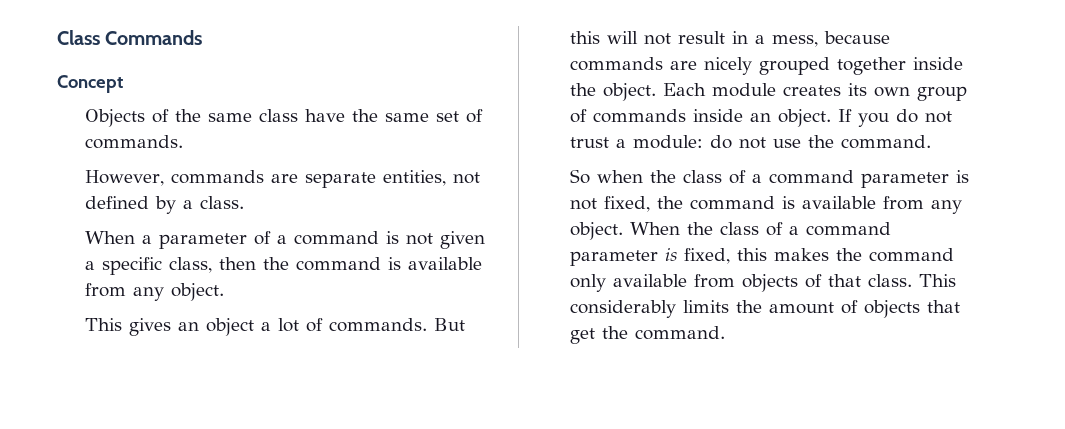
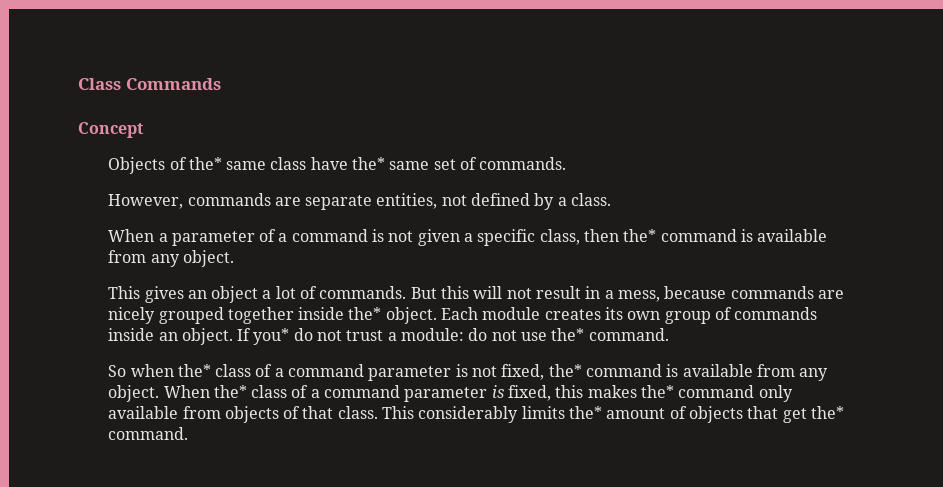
- Objects of the same class have the same set of commands.
+ Objects of the* same class have the* same set of commands.
- When a parameter of a command is not given a specific class, then the command is available from any object.
+ When a parameter of a command is not given a specific class, then the* command is available from any object.
- But this will not result in a mess, because commands are nicely grouped together inside the object.
+ But this will not result in a mess, because commands are nicely grouped together inside the* object.
- If you do not trust a module: do not use the command.
+ If you* do not trust a module: do not use the* command.
- So when the class of a command parameter is not fixed, the command is available from any object.
+ So when the* class of a command parameter is not fixed, the* command is available from any object.
- When the class of a command parameter is fixed, this makes the command only available from objects of that class.
+ When the* class of a command parameter is fixed, this makes the* command only available from objects of that class.
- This considerably limits the amount of objects that get the command.
+ This considerably limits the* amount of objects that get the* command.

